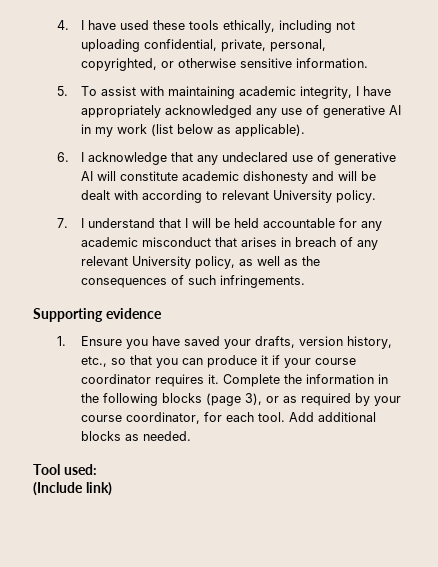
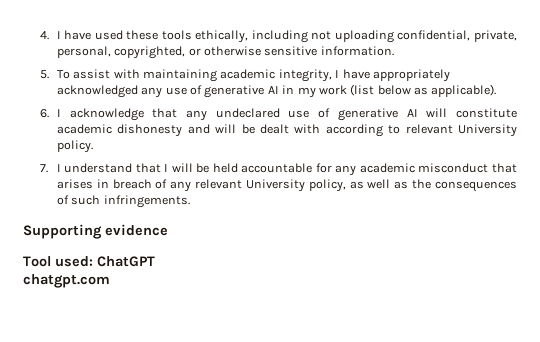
- 1. Ensure you have saved your drafts, version history, etc., so that you can produce it if your course coordinator requires it. Complete the information in the following blocks (page 3), or as required by your course coordinator, for each tool. Add additional blocks as needed.
- Tool used:
- (Include link)
+ Tool used: ChatGPT
+ chatgpt.com

